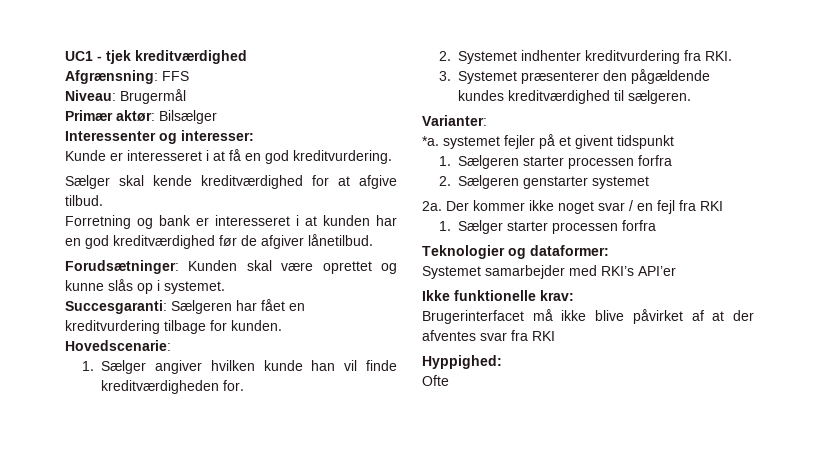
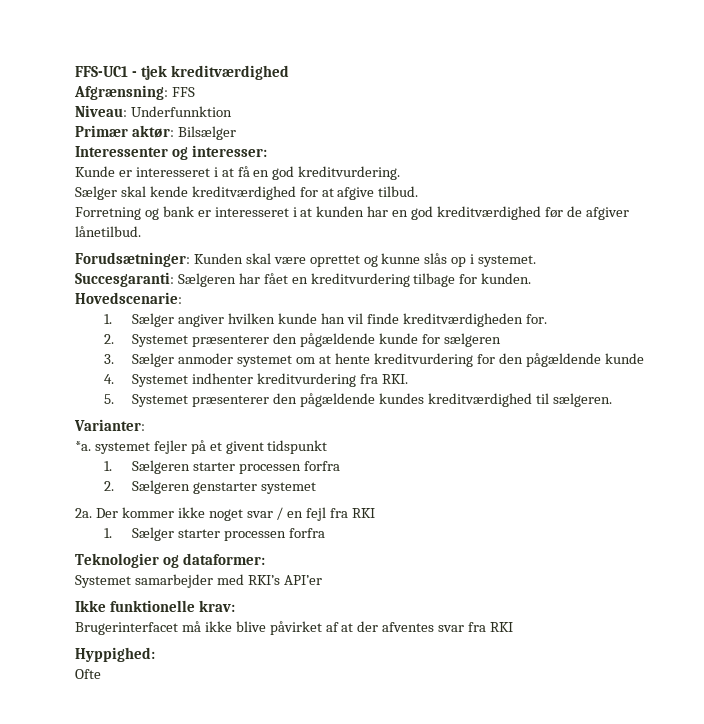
- UC1 - tjek kreditværdighed
+ FFS-UC1 - tjek kreditværdighed
- Niveau: Brugermål
+ Niveau: Underfunnktion
- 2. Systemet indhenter kreditvurdering fra RKI.
+ 2. Systemet præsenterer den pågældende kunde for sælgeren
+ 3. Sælger anmoder systemet om at hente kreditvurdering for den pågældende kunde
+ 4. Systemet indhenter kreditvurdering fra RKI.
- 3. Systemet præsenterer den pågældende kundes kreditværdighed til sælgeren.
+ 5. Systemet præsenterer den pågældende kundes kreditværdighed til sælgeren.

